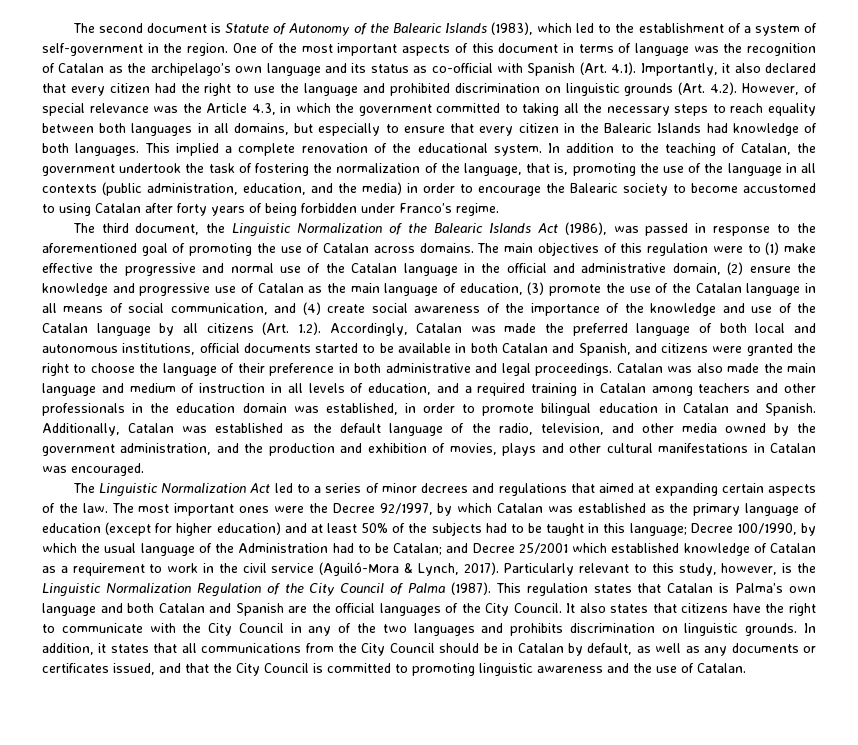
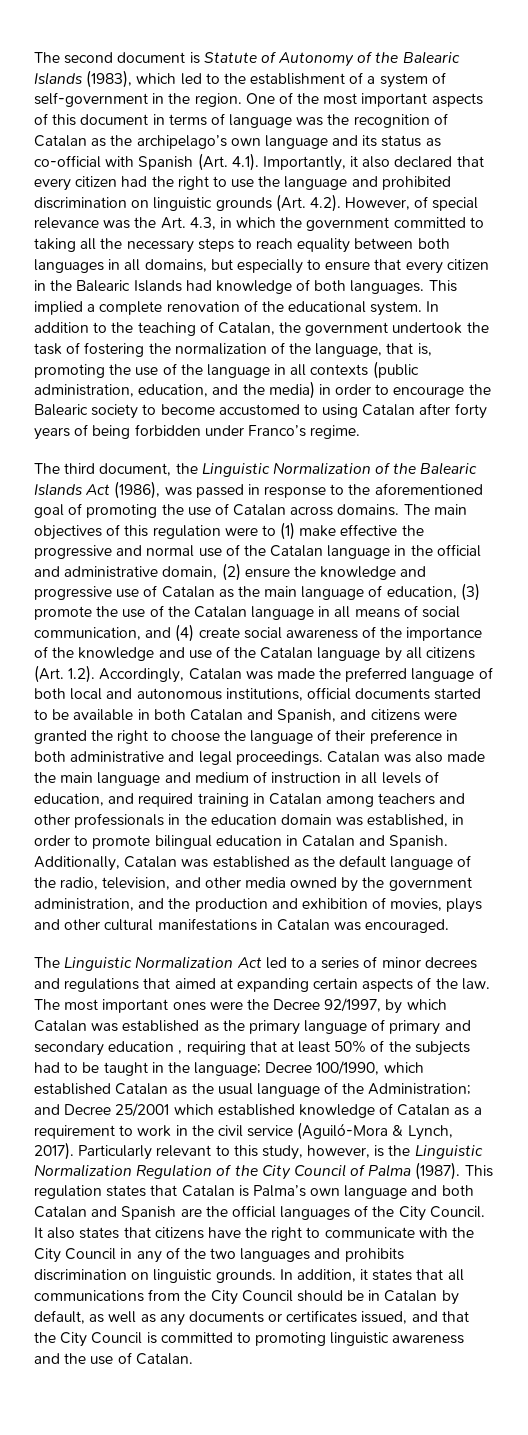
- One of the most important aspects of this document in terms of language was the recognition of Catalan as the archipelago’s own language and its status as co-official with Spanish (Art. 4.1). Importantly, it also declared that every citizen had the right to use the language and prohibited discrimination on linguistic grounds (Art. 4.2). However, of special relevance was the Article 4.3, in which the government committed to taking all the necessary steps to reach equality between both languages in all domains, but especially to ensure that every citizen in the Balearic Islands had knowledge of both languages.
+ One of the most important aspects of this document in terms of language was the recognition of Catalan as the archipelago’s own language and its status as co-official with Spanish (Art. 4.1). Importantly, it also declared that every citizen had the right to use the language and prohibited discrimination on linguistic grounds (Art. 4.2). However, of special relevance was the Art. 4.3, in which the government committed to taking all the necessary steps to reach equality between both languages in all domains, but especially to ensure that every citizen in the Balearic Islands had knowledge of both languages.
- Catalan was also made the main language and medium of instruction in all levels of education, and a required training in Catalan among teachers and other professionals in the education domain was established, in order to promote bilingual education in Catalan and Spanish.
+ Catalan was also made the main language and medium of instruction in all levels of education, and required training in Catalan among teachers and other professionals in the education domain was established, in order to promote bilingual education in Catalan and Spanish.
- The most important ones were the Decree 92/1997, by which Catalan was established as the primary language of education (except for higher education) and at least 50% of the subjects had to be taught in this language; Decree 100/1990, by which the usual language of the Administration had to be Catalan; and Decree 25/2001 which established knowledge of Catalan as a requirement to work in the civil service (Aguiló-Mora & Lynch, 2017).
+ The most important ones were the Decree 92/1997, by which Catalan was established as the primary language of primary and secondary education , requiring that at least 50% of the subjects had to be taught in the language; Decree 100/1990, which established Catalan as the usual language of the Administration; and Decree 25/2001 which established knowledge of Catalan as a requirement to work in the civil service (Aguiló-Mora & Lynch, 2017).

